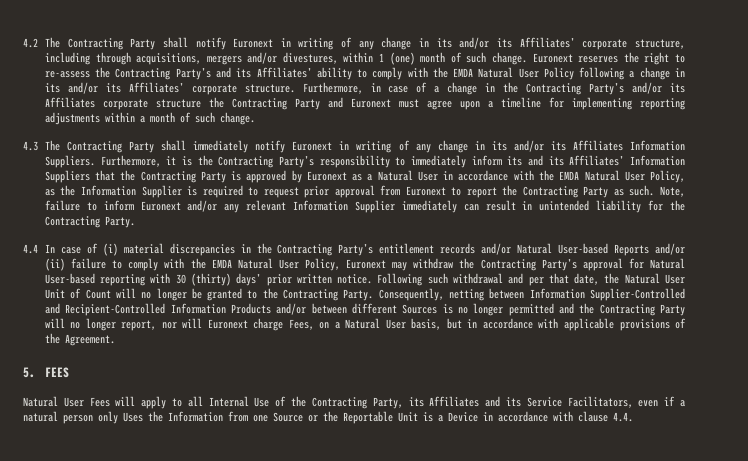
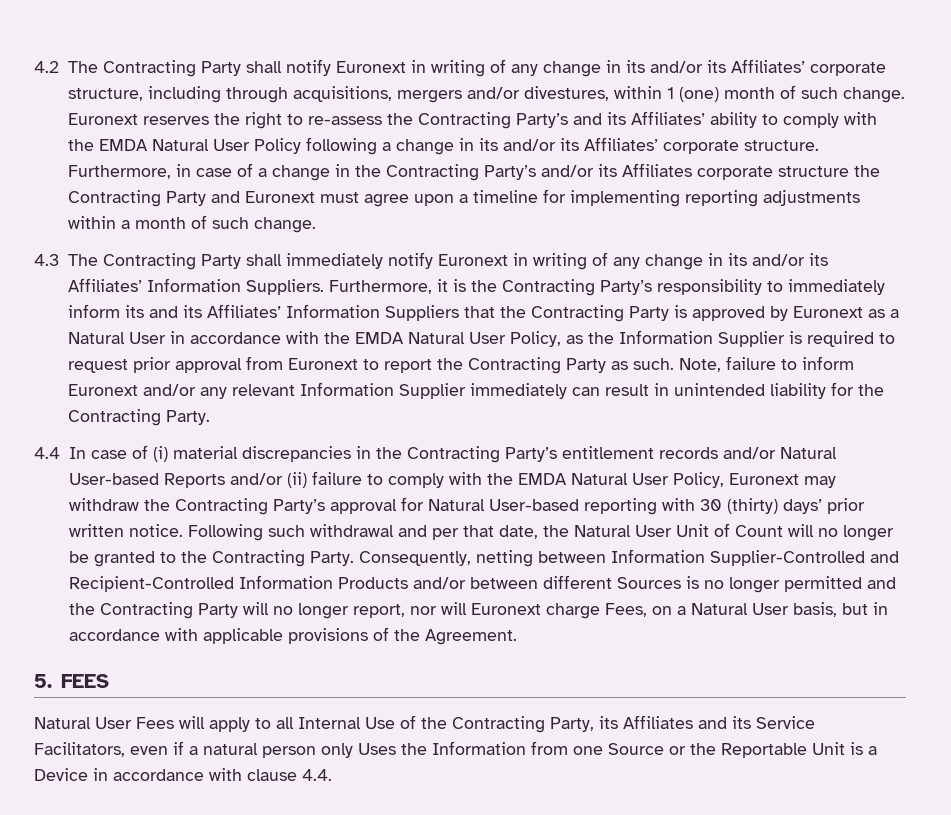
- 4.3 The Contracting Party shall immediately notify Euronext in writing of any change in its and/or its Affiliates Information Suppliers.
+ 4.3 The Contracting Party shall immediately notify Euronext in writing of any change in its and/or its Affiliates’ Information Suppliers.

